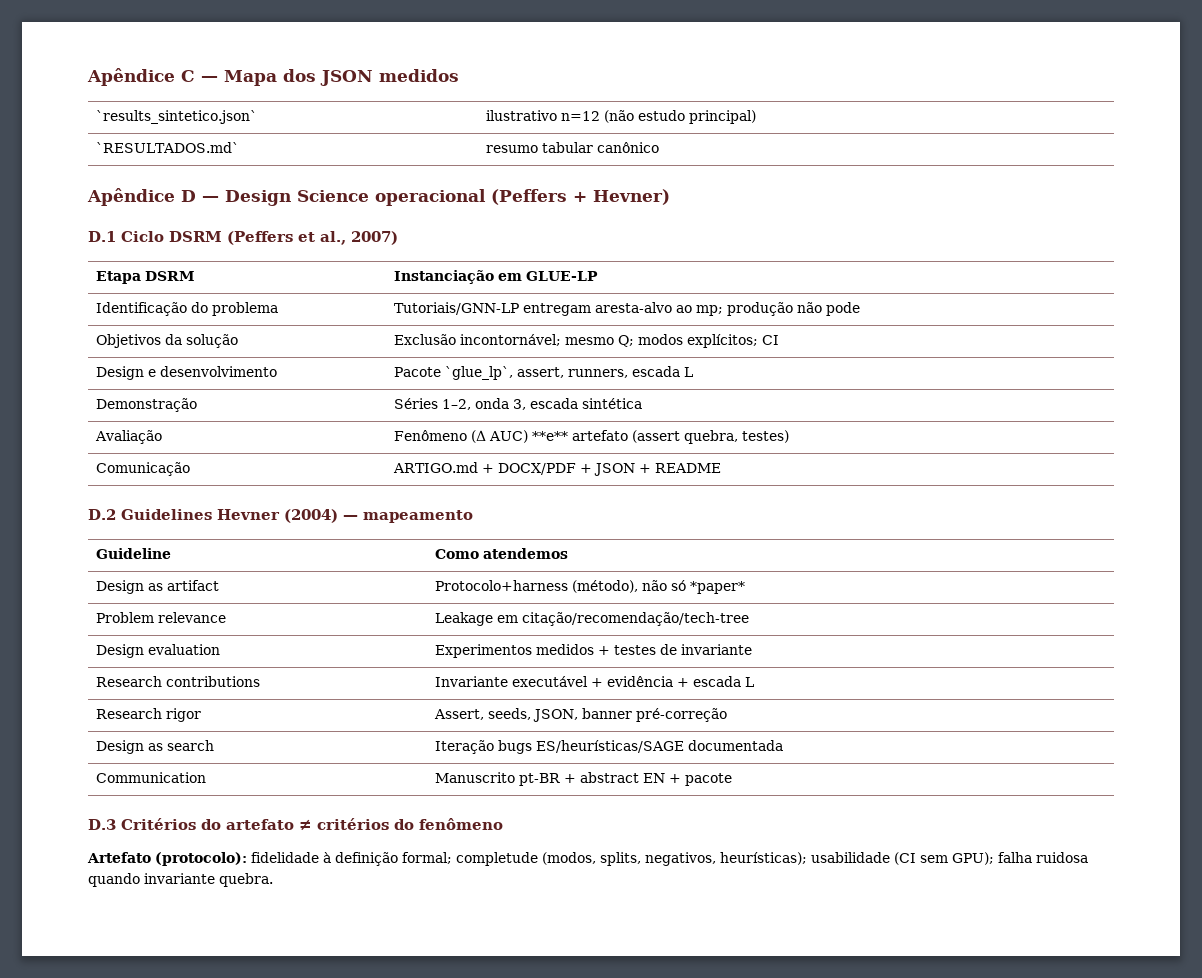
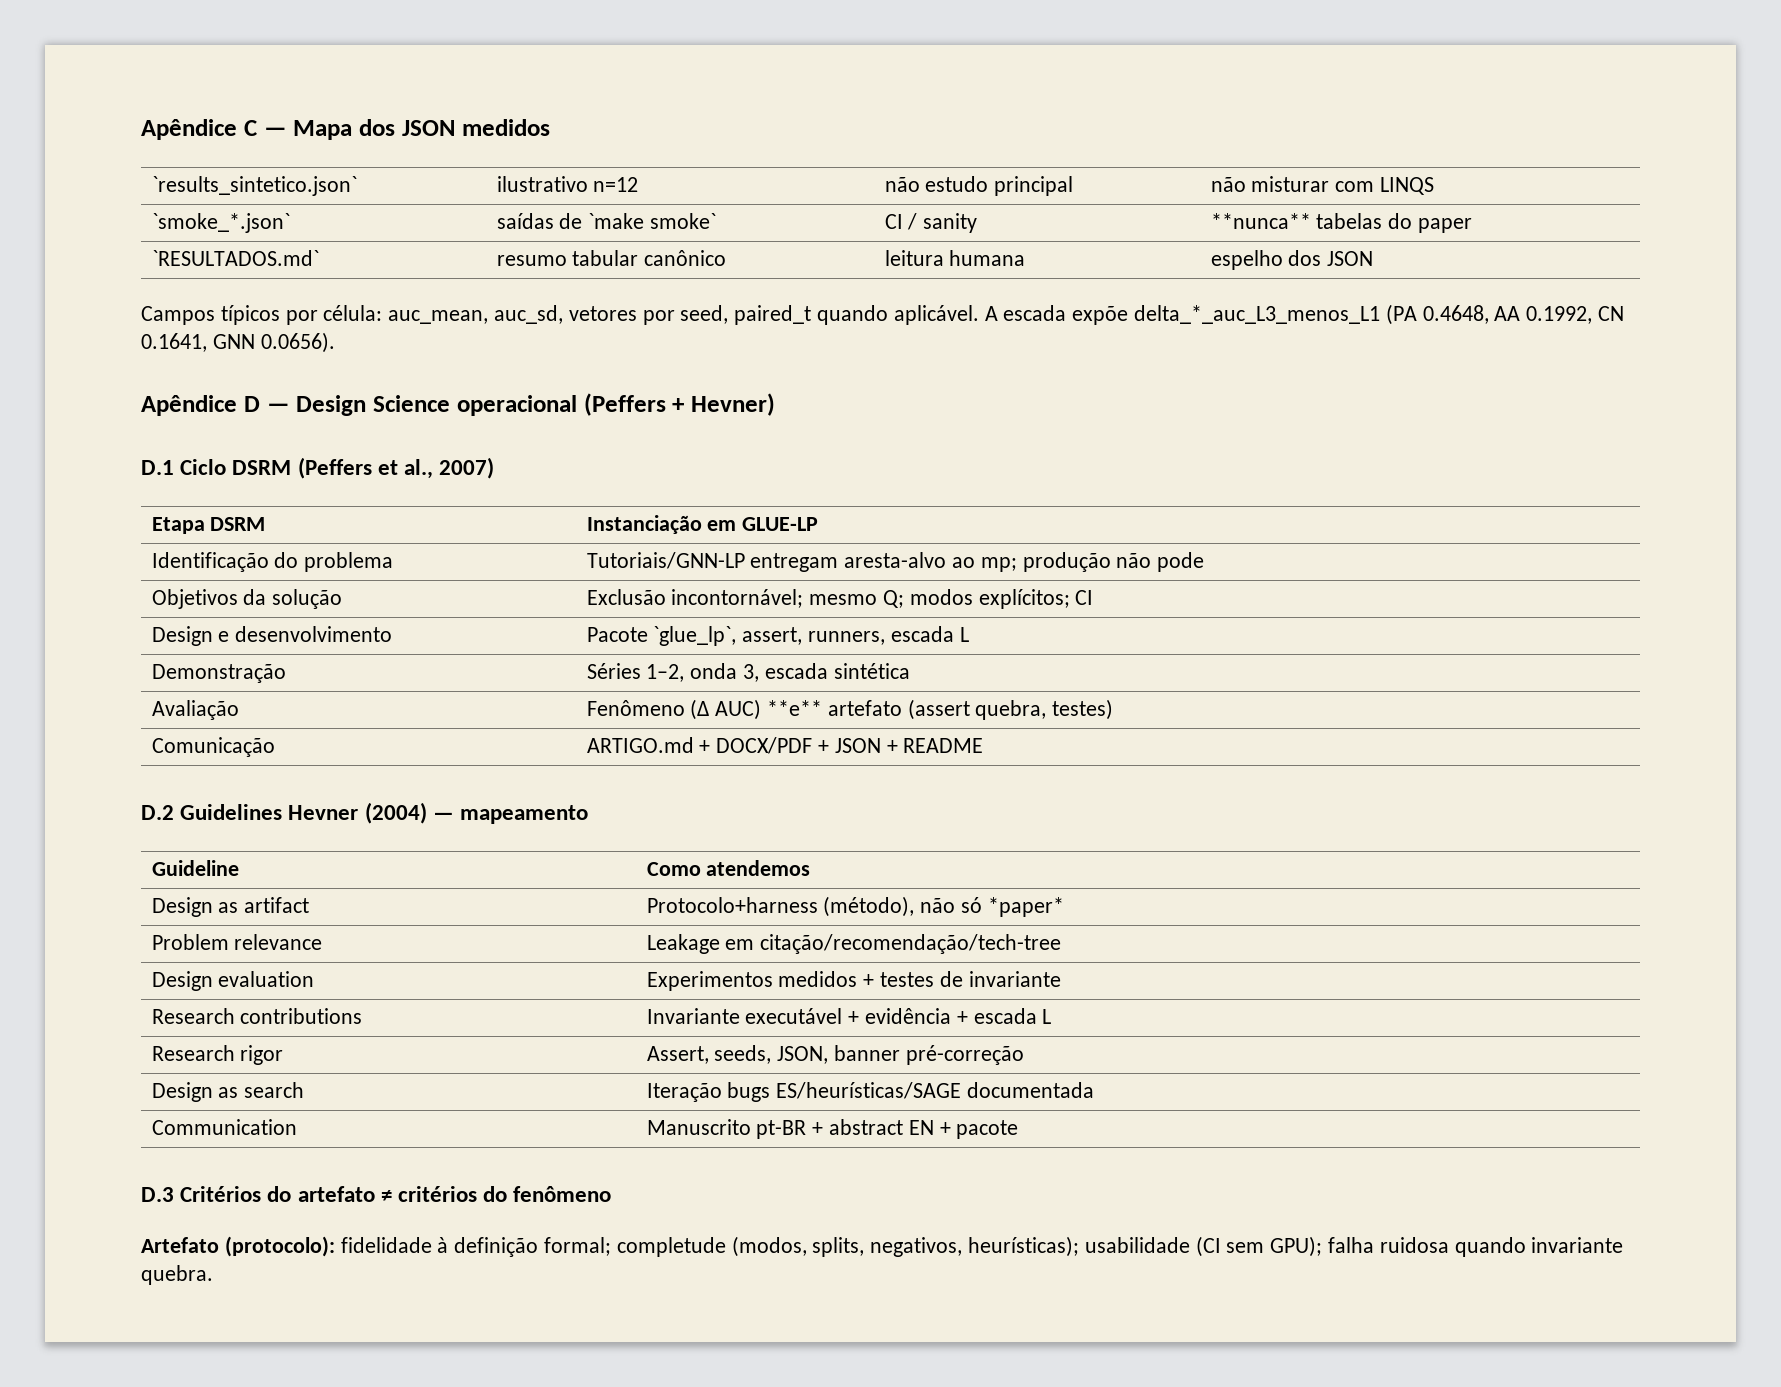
- `results_sintetico.json` | ilustrativo n=12 (não estudo principal)
- `RESULTADOS.md` | resumo tabular canônico
+ `results_sintetico.json` | ilustrativo n=12 | não estudo principal | não misturar com LINQS
+ `smoke_*.json` | saídas de `make smoke` | CI / sanity | **nunca** tabelas do paper
+ `RESULTADOS.md` | resumo tabular canônico | leitura humana | espelho dos JSON
+ Campos típicos por célula: auc_mean, auc_sd, vetores por seed, paired_t quando aplicável. A escada expõe delta_*_auc_L3_menos_L1 (PA 0.4648, AA 0.1992, CN 0.1641, GNN 0.0656).

